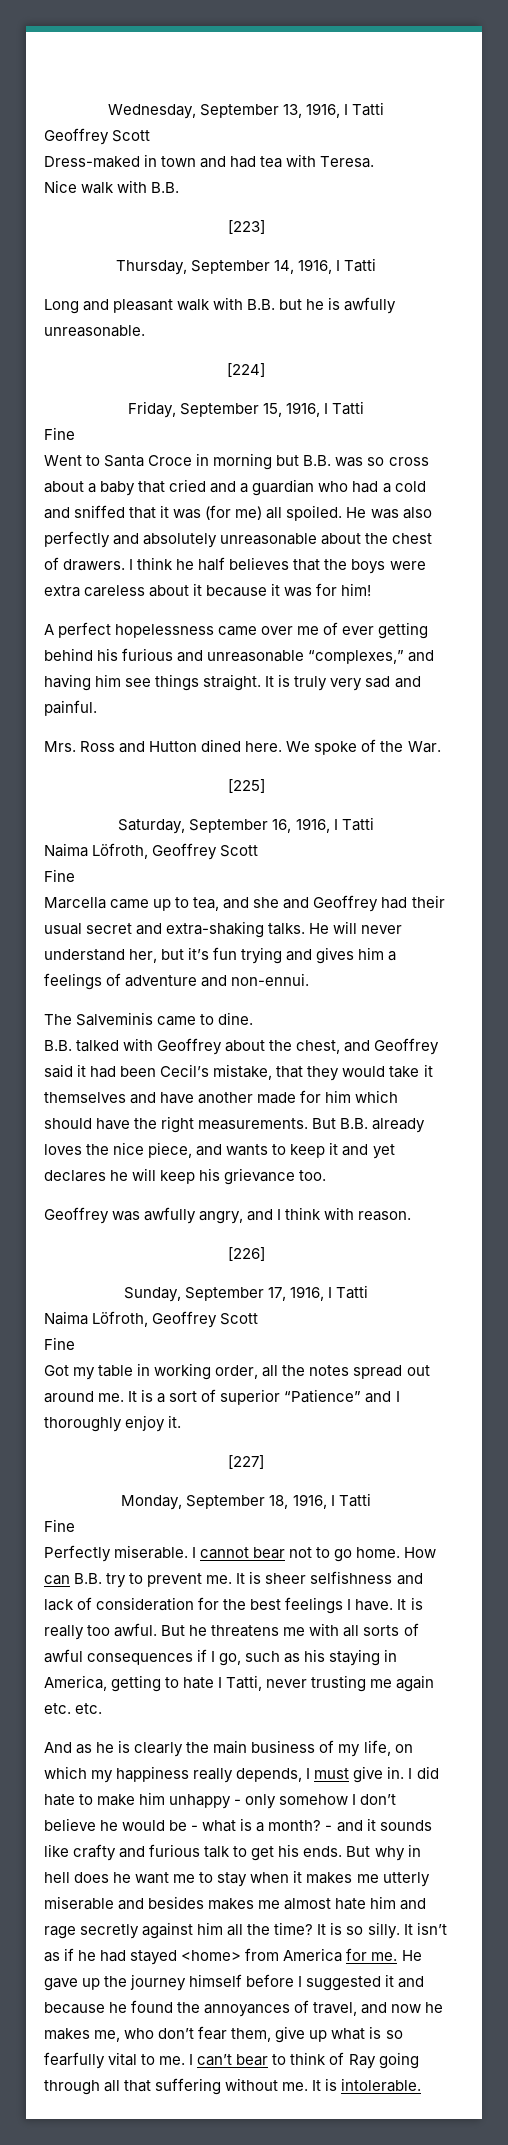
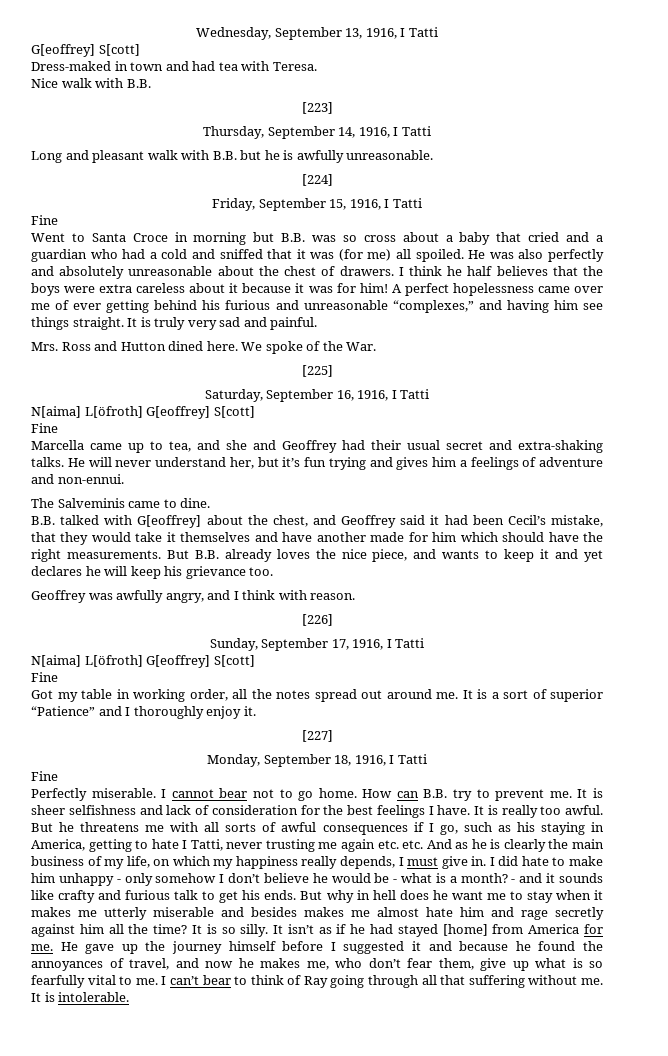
  Wednesday, September 13, 1916, I Tatti
- Geoffrey Scott
+ G[eoffrey] S[cott]
- I think he half believes that the boys were extra careless about it because it was for him!
- A perfect hopelessness came over me of ever getting behind his furious and unreasonable “complexes,” and having him see things straight.
+ I think he half believes that the boys were extra careless about it because it was for him! A perfect hopelessness came over me of ever getting behind his furious and unreasonable “complexes,” and having him see things straight.
  Saturday, September 16, 1916, I Tatti
- Naima Löfroth, Geoffrey Scott
+ N[aima] L[öfroth] G[eoffrey] S[cott]
- B.B. talked with Geoffrey about the chest, and Geoffrey said it had been Cecil’s mistake, that they would take it themselves and have another made for him which should have the right measurements.
+ B.B. talked with G[eoffrey] about the chest, and Geoffrey said it had been Cecil’s mistake, that they would take it themselves and have another made for him which should have the right measurements.
  Sunday, September 17, 1916, I Tatti
- Naima Löfroth, Geoffrey Scott
+ N[aima] L[öfroth] G[eoffrey] S[cott]
- But he threatens me with all sorts of awful consequences if I go, such as his staying in America, getting to hate I Tatti, never trusting me again etc. etc.
- And as he is clearly the main business of my life, on which my happiness really depends, I must give in.
+ But he threatens me with all sorts of awful consequences if I go, such as his staying in America, getting to hate I Tatti, never trusting me again etc. etc. And as he is clearly the main business of my life, on which my happiness really depends, I must give in.
- It isn’t as if he had stayed <home> from America for me.
+ It isn’t as if he had stayed [home] from America for me.

